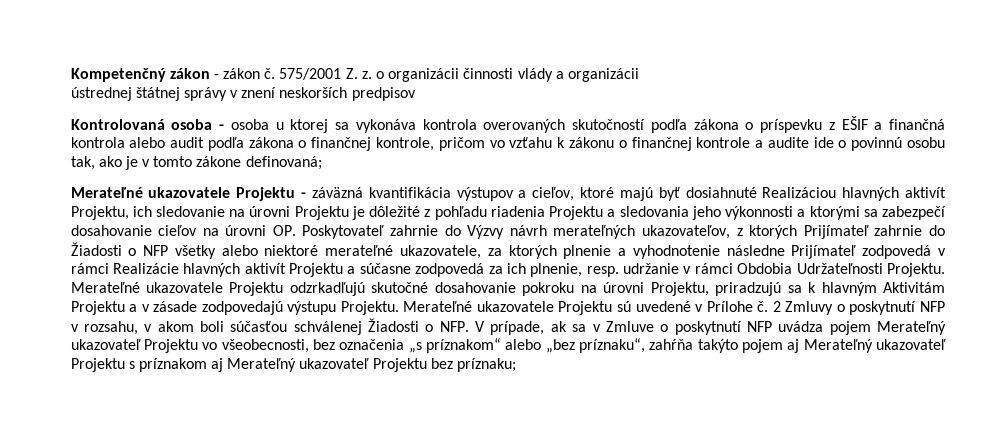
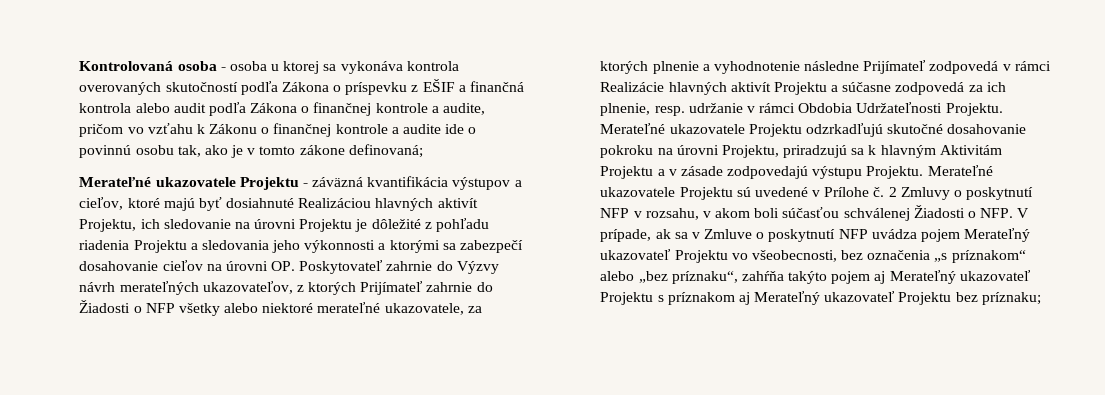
- Kompetenčný zákon - zákon č. 575/2001 Z. z. o organizácii činnosti vlády a organizácii
- ústrednej štátnej správy v znení neskorších predpisov
- Kontrolovaná osoba - osoba u ktorej sa vykonáva kontrola overovaných skutočností podľa zákona o príspevku z EŠIF a finančná kontrola alebo audit podľa zákona o finančnej kontrole, pričom vo vzťahu k zákonu o finančnej kontrole a audite ide o povinnú osobu tak, ako je v tomto zákone definovaná;
+ Kontrolovaná osoba - osoba u ktorej sa vykonáva kontrola overovaných skutočností podľa Zákona o príspevku z EŠIF a finančná kontrola alebo audit podľa Zákona o finančnej kontrole a audite, pričom vo vzťahu k Zákonu o finančnej kontrole a audite ide o povinnú osobu tak, ako je v tomto zákone definovaná;

